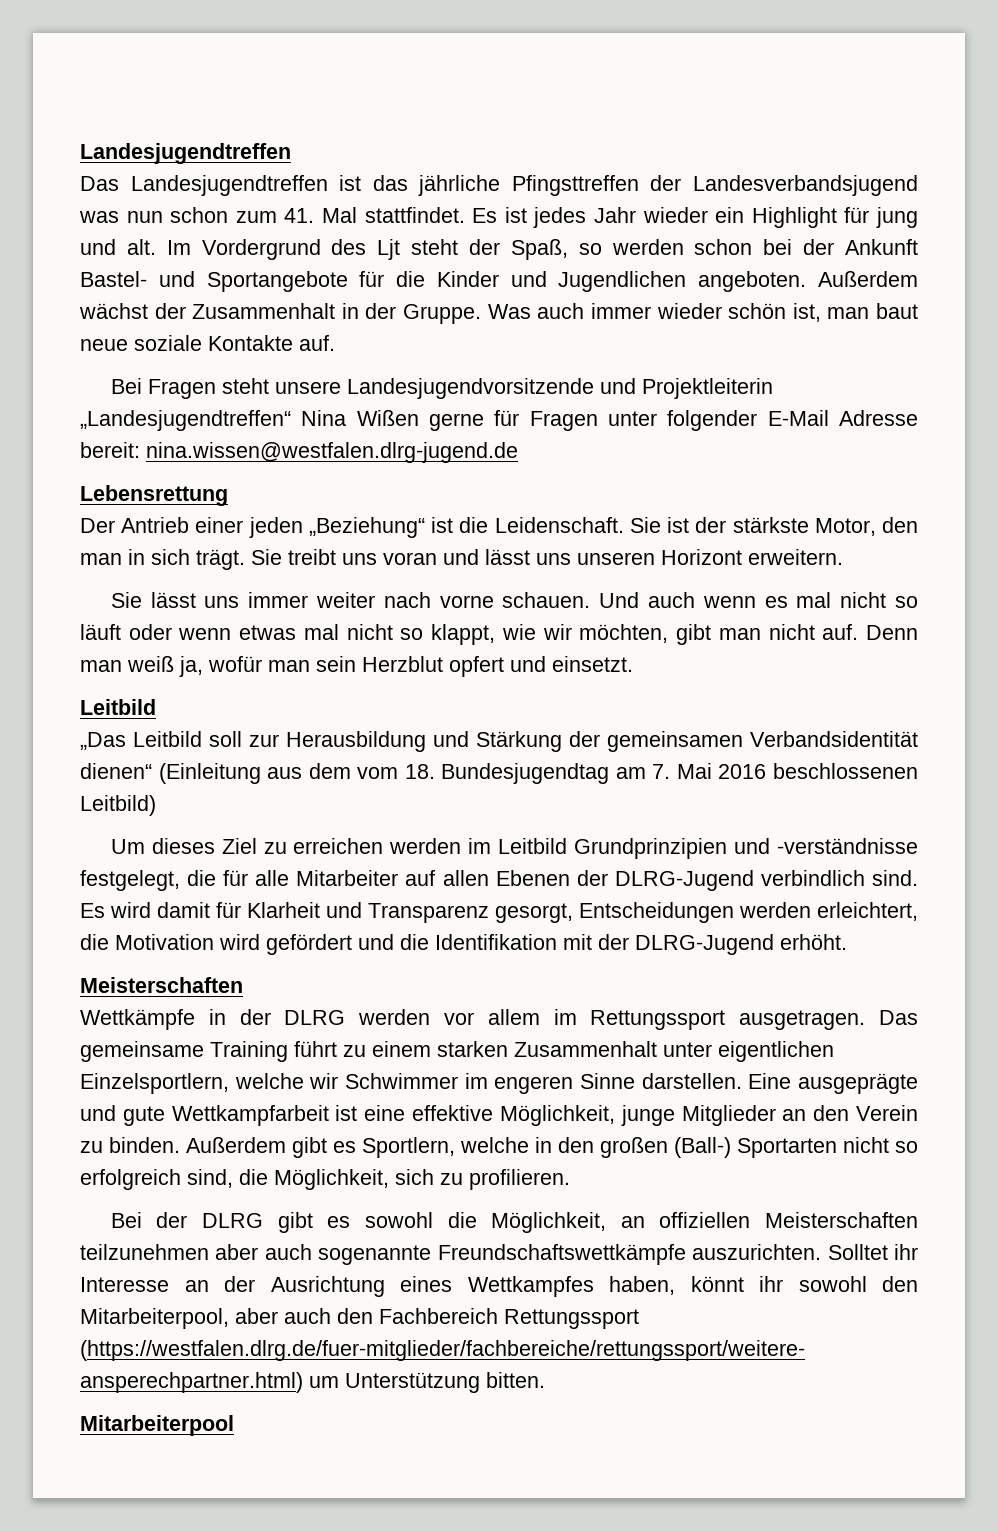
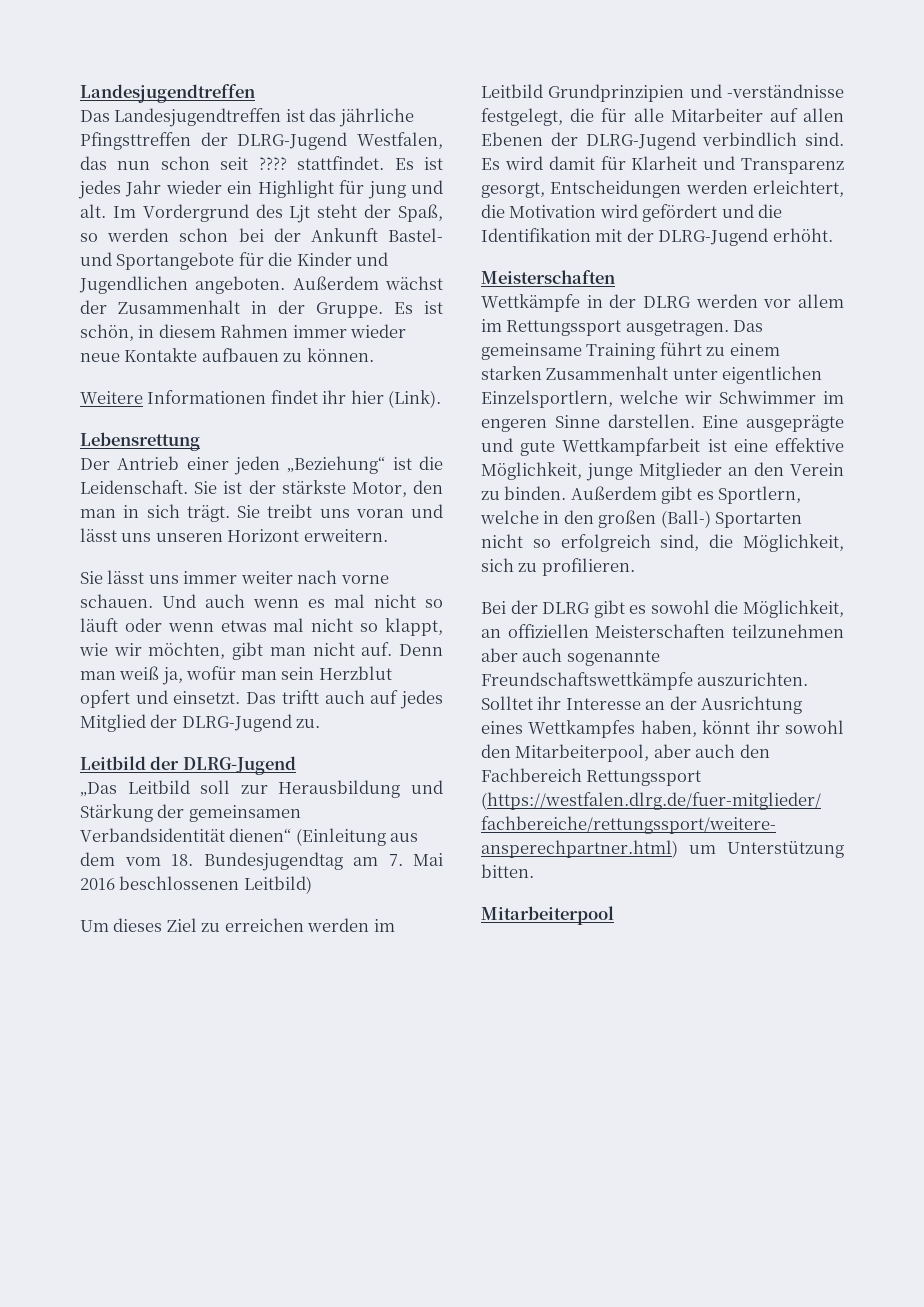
- Das Landesjugendtreffen ist das jährliche Pfingsttreffen der Landesverbandsjugend was nun schon zum 41. Mal stattfindet.
+ Das Landesjugendtreffen ist das jährliche Pfingsttreffen der DLRG-Jugend Westfalen, das nun schon seit ???? stattfindet.
- Was auch immer wieder schön ist, man baut neue soziale Kontakte auf.
- Bei Fragen steht unsere Landesjugendvorsitzende und Projektleiterin „Landesjugendtreffen“ Nina Wißen gerne für Fragen unter folgender E-Mail Adresse bereit: nina.wissen@westfalen.dlrg-jugend.de
+ Es ist schön, in diesem Rahmen immer wieder neue Kontakte aufbauen zu können.
+ Weitere Informationen findet ihr hier (Link).
- Denn man weiß ja, wofür man sein Herzblut opfert und einsetzt.
- Leitbild
+ Denn man weiß ja, wofür man sein Herzblut opfert und einsetzt. Das triftt auch auf jedes Mitglied der DLRG-Jugend zu.
+ Leitbild der DLRG-Jugend

